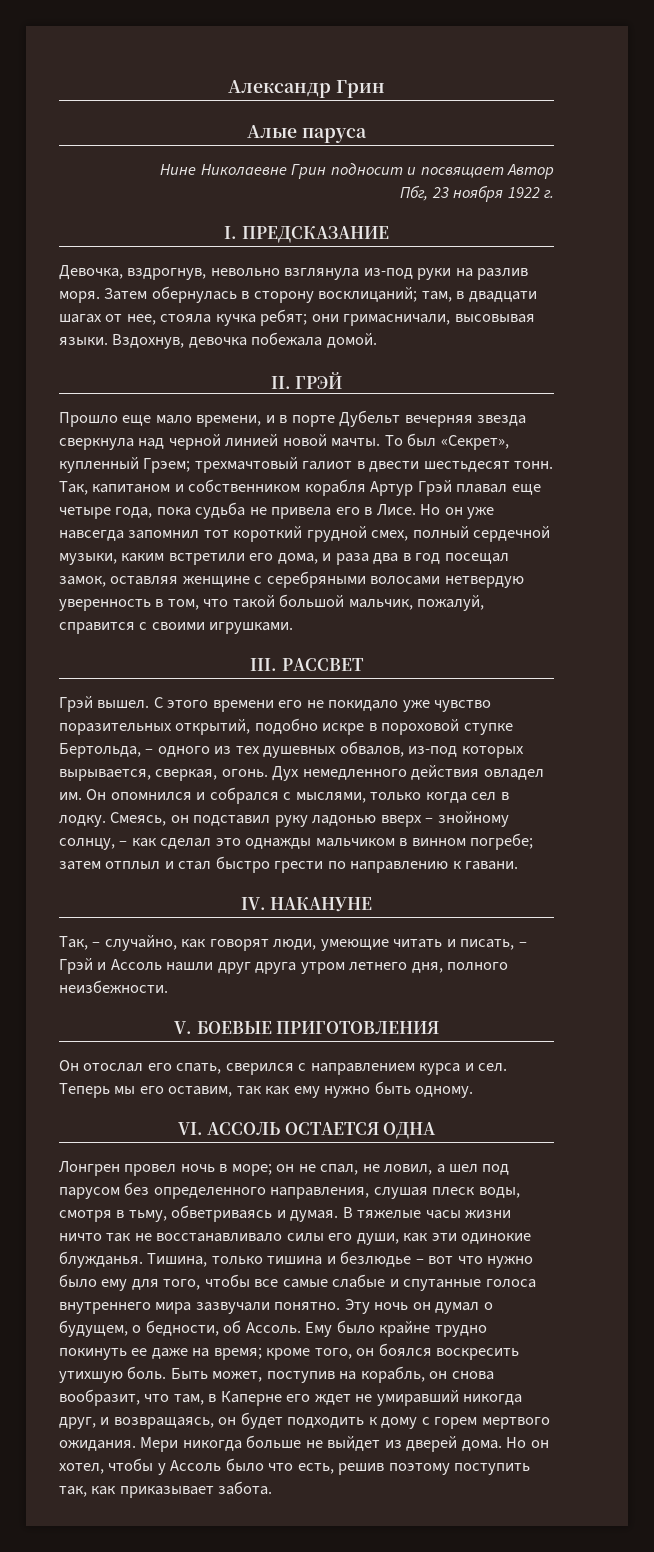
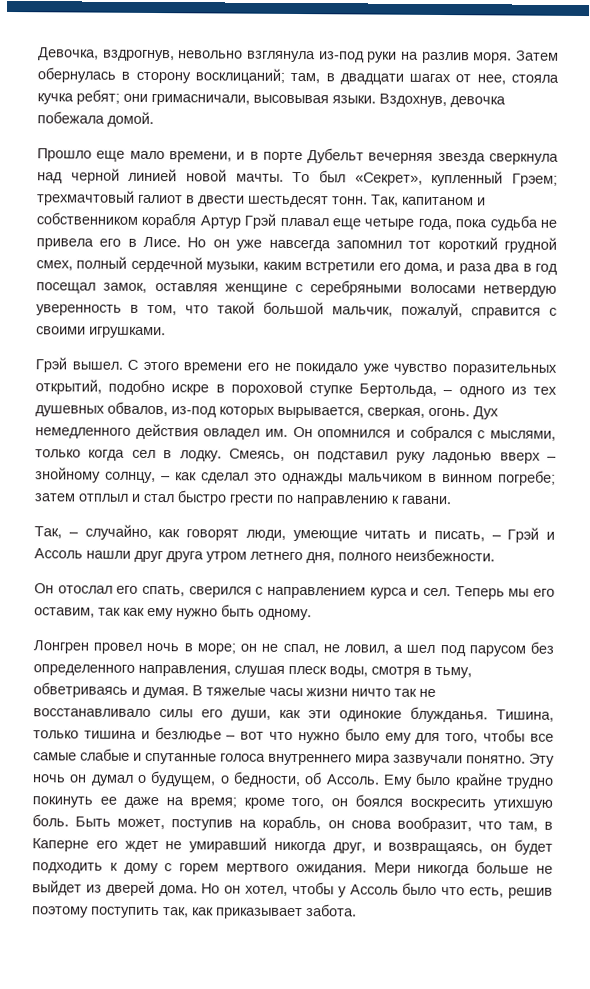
- Александр Грин
- Алые паруса
- Нине Николаевне Грин подносит и посвящает Автор
- Пбг, 23 ноября 1922 г.
- I. ПРЕДСКАЗАНИЕ
- II. ГРЭЙ
- III. РАССВЕТ
- IV. НАКАНУНЕ
- V. БОЕВЫЕ ПРИГОТОВЛЕНИЯ
- VI. АССОЛЬ ОСТАЕТСЯ ОДНА

